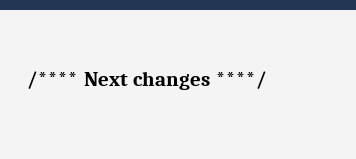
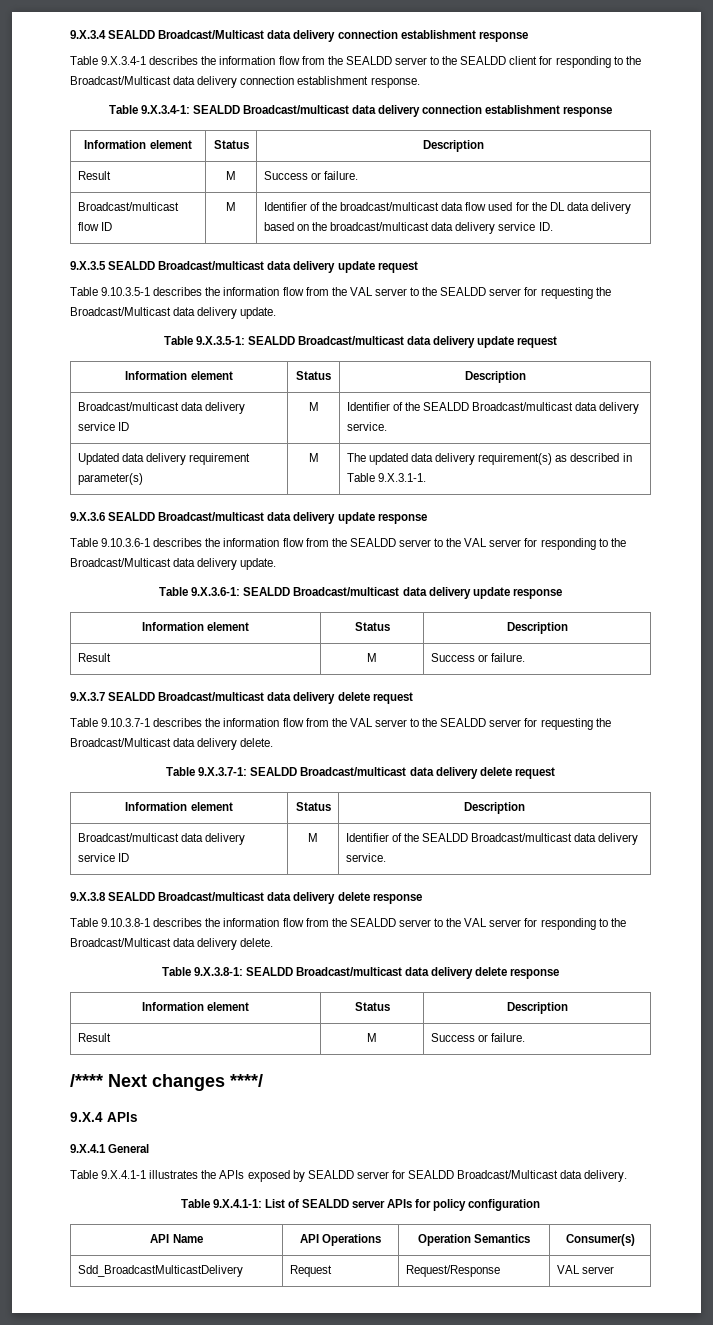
+ 9.X.3.4 SEALDD Broadcast/Multicast data delivery connection establishment response
+ Table 9.X.3.4-1 describes the information flow from the SEALDD server to the SEALDD client for responding to the Broadcast/Multicast data delivery connection establishment response.
+ Table 9.X.3.4-1: SEALDD Broadcast/multicast data delivery connection establishment response
+ Information element | Status | Description
+ Result | M | Success or failure.
+ Broadcast/multicast flow ID | M | Identifier of the broadcast/multicast data flow used for the DL data delivery based on the broadcast/multicast data delivery service ID.
+ 9.X.3.5 SEALDD Broadcast/multicast data delivery update request
+ Table 9.10.3.5-1 describes the information flow from the VAL server to the SEALDD server for requesting the Broadcast/Multicast data delivery update.
+ Table 9.X.3.5-1: SEALDD Broadcast/multicast data delivery update request
+ Information element | Status | Description
+ Broadcast/multicast data delivery service ID | M | Identifier of the SEALDD Broadcast/multicast data delivery service.
+ Updated data delivery requirement parameter(s) | M | The updated data delivery requirement(s) as described in Table 9.X.3.1-1.
+ 9.X.3.6 SEALDD Broadcast/multicast data delivery update response
+ Table 9.10.3.6-1 describes the information flow from the SEALDD server to the VAL server for responding to the Broadcast/Multicast data delivery update.
+ Table 9.X.3.6-1: SEALDD Broadcast/multicast data delivery update response
+ Information element | Status | Description
+ Result | M | Success or failure.
+ 9.X.3.7 SEALDD Broadcast/multicast data delivery delete request
+ Table 9.10.3.7-1 describes the information flow from the VAL server to the SEALDD server for requesting the Broadcast/Multicast data delivery delete.
+ Table 9.X.3.7-1: SEALDD Broadcast/multicast data delivery delete request
+ Information element | Status | Description
+ Broadcast/multicast data delivery service ID | M | Identifier of the SEALDD Broadcast/multicast data delivery service.
+ 9.X.3.8 SEALDD Broadcast/multicast data delivery delete response
+ Table 9.10.3.8-1 describes the information flow from the SEALDD server to the VAL server for responding to the Broadcast/Multicast data delivery delete.
+ Table 9.X.3.8-1: SEALDD Broadcast/multicast data delivery delete response
+ Information element | Status | Description
+ Result | M | Success or failure.
  /**** Next changes ****/
+ 9.X.4 APIs
+ 9.X.4.1 General
+ Table 9.X.4.1-1 illustrates the APIs exposed by SEALDD server for SEALDD Broadcast/Multicast data delivery.
+ Table 9.X.4.1-1: List of SEALDD server APIs for policy configuration
+ API Name | API Operations | Operation Semantics | Consumer(s)
+ Sdd_BroadcastMulticastDelivery | Request | Request/Response | VAL server

